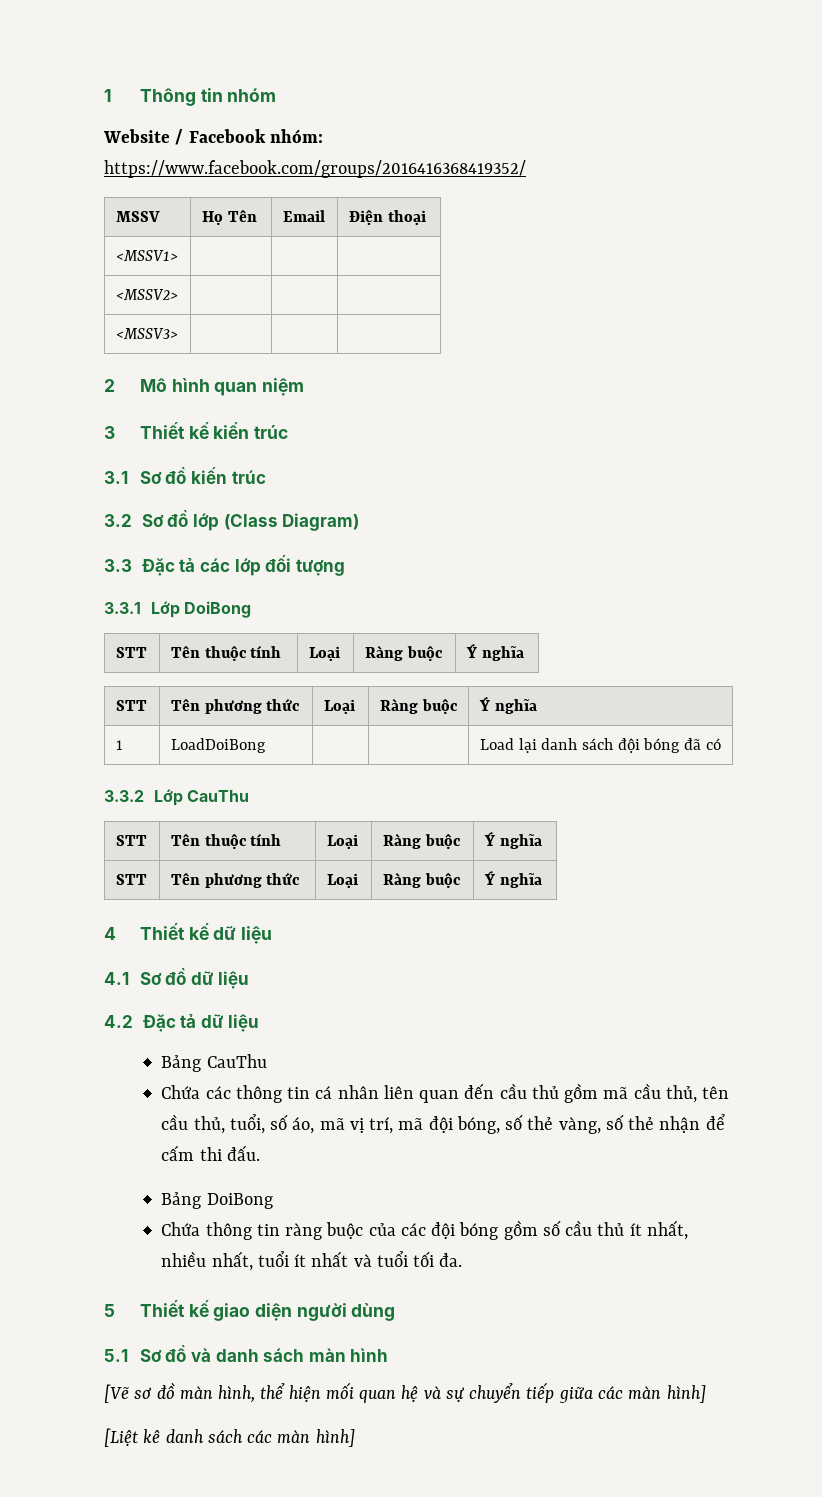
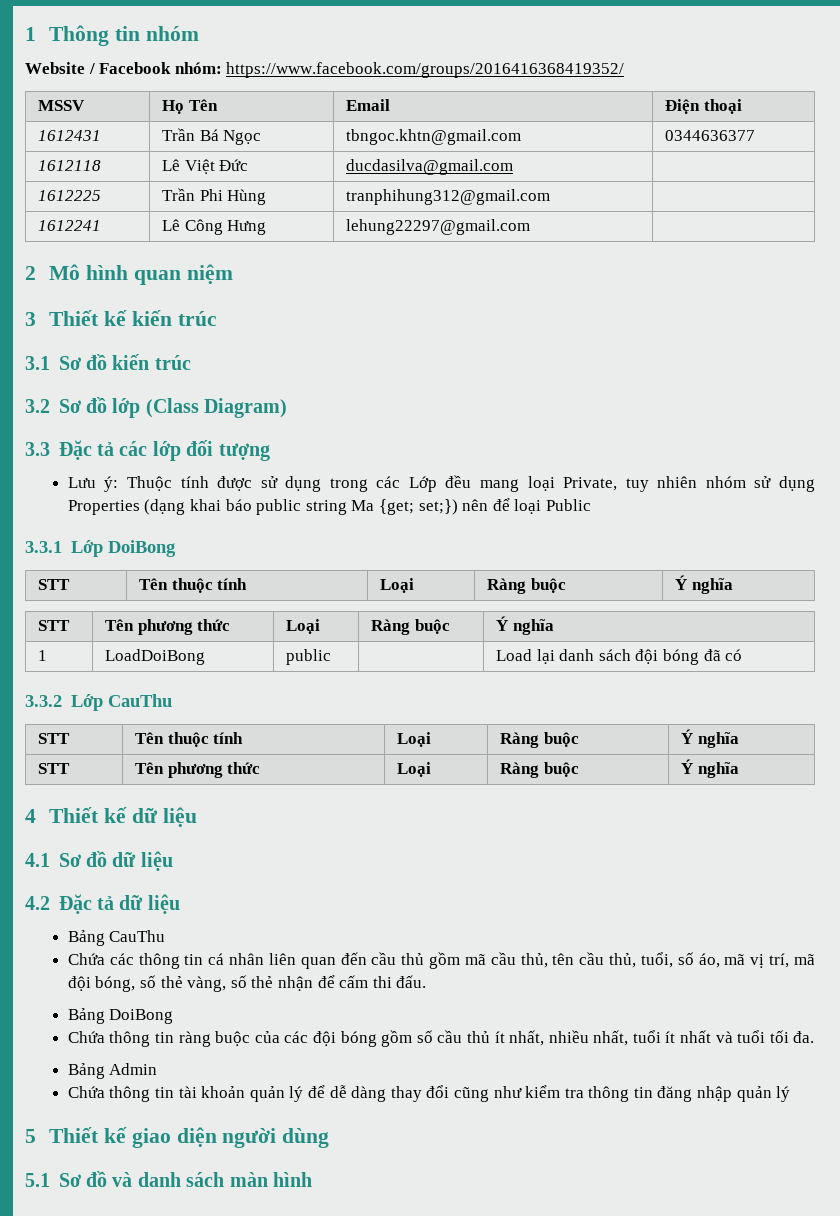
- <MSSV1> | | |
- <MSSV2> | | |
- <MSSV3> | | |
+ 1612431 | Trần Bá Ngọc | tbngoc.khtn@gmail.com | 0344636377
+ 1612118 | Lê Việt Đức | ducdasilva@gmail.com |
+ 1612225 | Trần Phi Hùng | tranphihung312@gmail.com |
+ 1612241 | Lê Công Hưng | lehung22297@gmail.com |
+ Lưu ý: Thuộc tính được sử dụng trong các Lớp đều mang loại Private, tuy nhiên nhóm sử dụng Properties (dạng khai báo public string Ma {get; set;}) nên để loại Public
- 1 | LoadDoiBong | | | Load lại danh sách đội bóng đã có
+ 1 | LoadDoiBong | public | | Load lại danh sách đội bóng đã có
+ Bảng Admin
+ Chứa thông tin tài khoản quản lý để dễ dàng thay đổi cũng như kiểm tra thông tin đăng nhập quản lý
- [Vẽ sơ đồ màn hình, thể hiện mối quan hệ và sự chuyển tiếp giữa các màn hình]
- [Liệt kê danh sách các màn hình]

